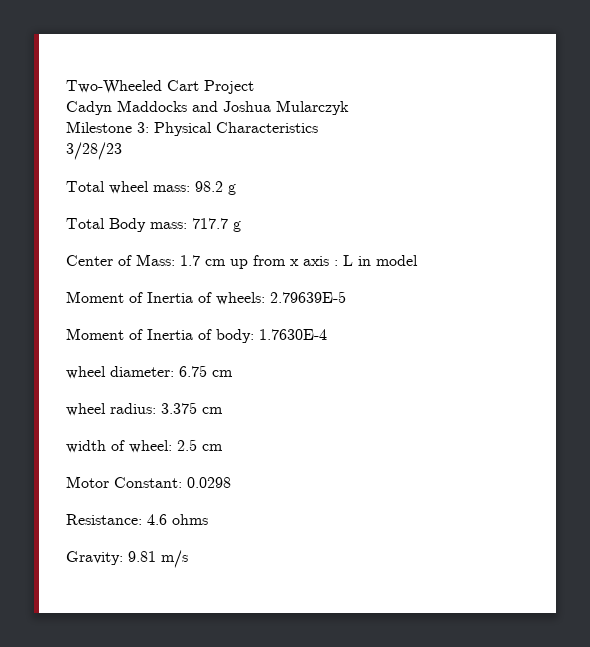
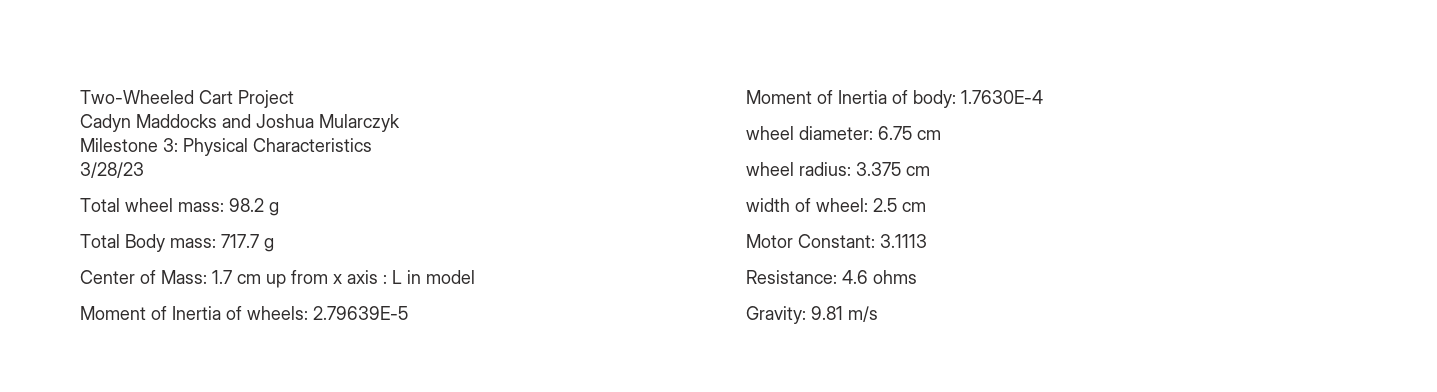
- Motor Constant: 0.0298
+ Motor Constant: 3.1113

